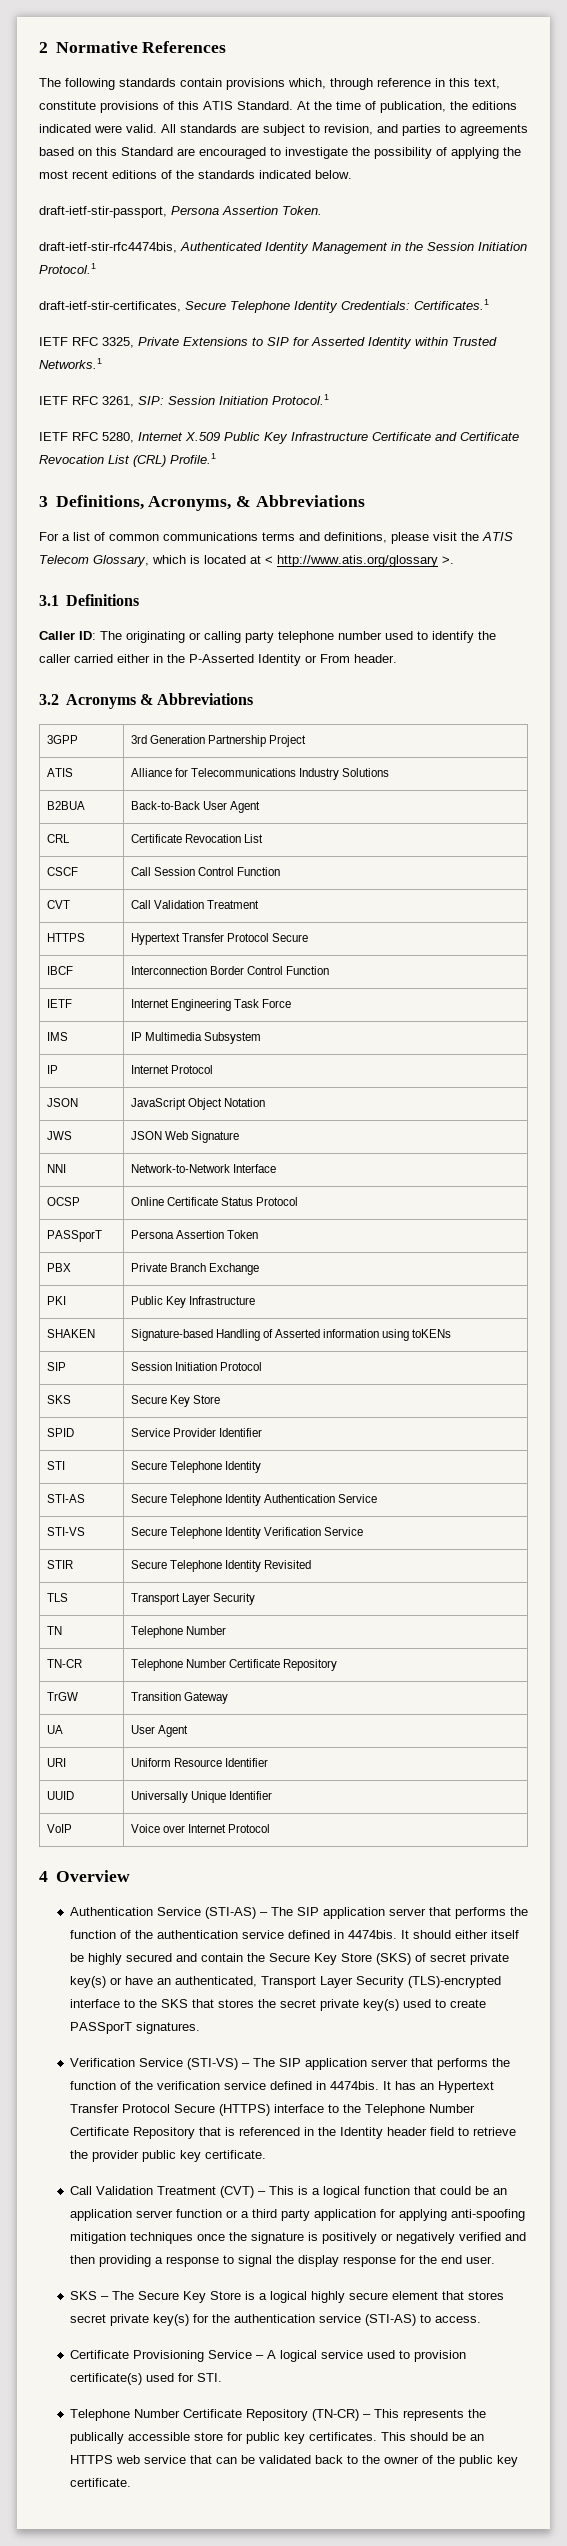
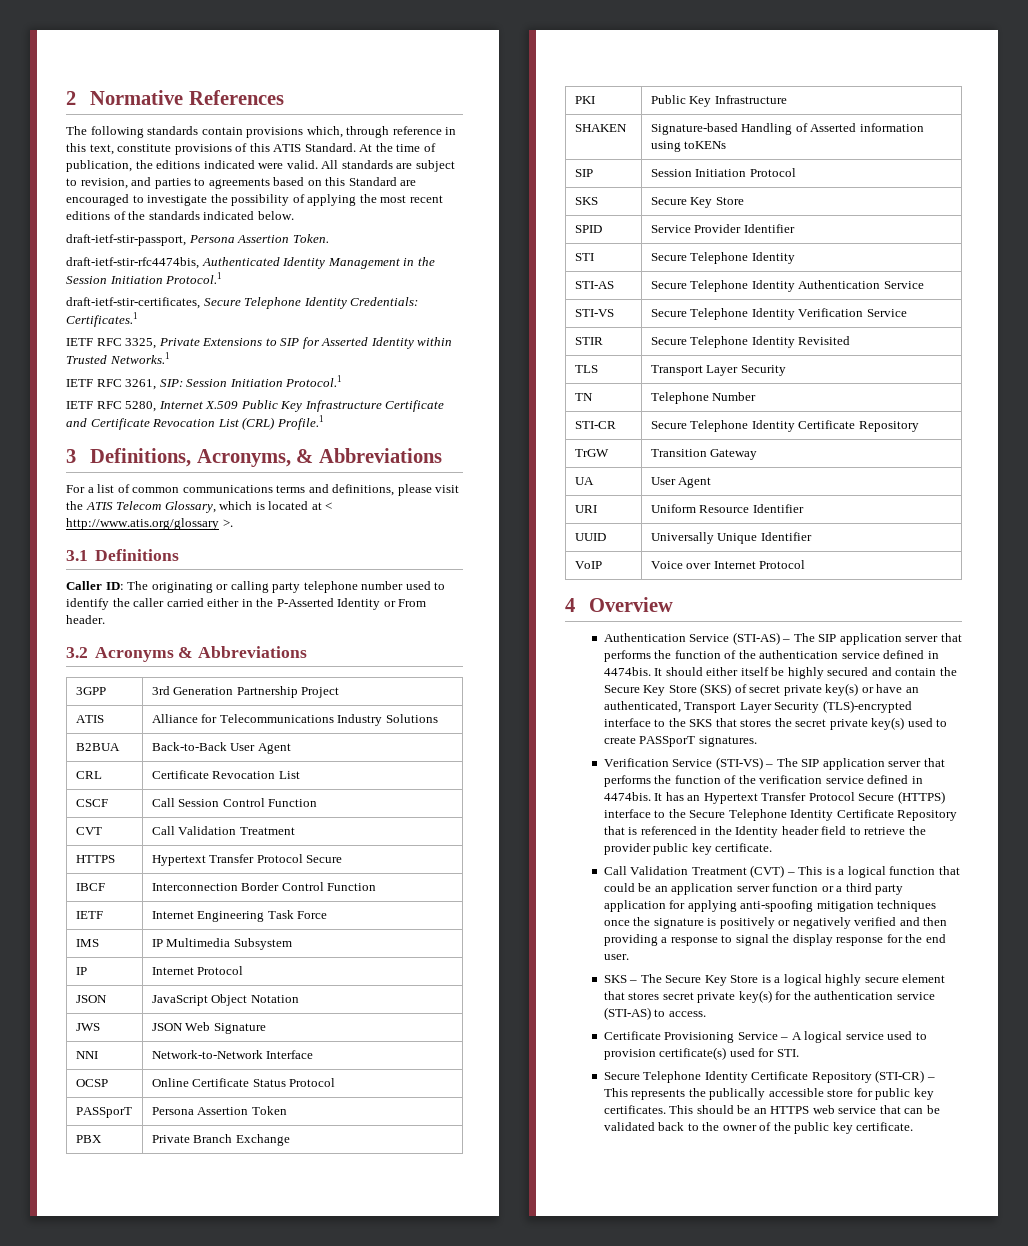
- TN-CR | Telephone Number Certificate Repository
+ STI-CR | Secure Telephone Identity Certificate Repository
- It has an Hypertext Transfer Protocol Secure (HTTPS) interface to the Telephone Number Certificate Repository that is referenced in the Identity header field to retrieve the provider public key certificate.
+ It has an Hypertext Transfer Protocol Secure (HTTPS) interface to the Secure Telephone Identity Certificate Repository that is referenced in the Identity header field to retrieve the provider public key certificate.
- Telephone Number Certificate Repository (TN-CR) – This represents the publically accessible store for public key certificates.
+ Secure Telephone Identity Certificate Repository (STI-CR) – This represents the publically accessible store for public key certificates.

